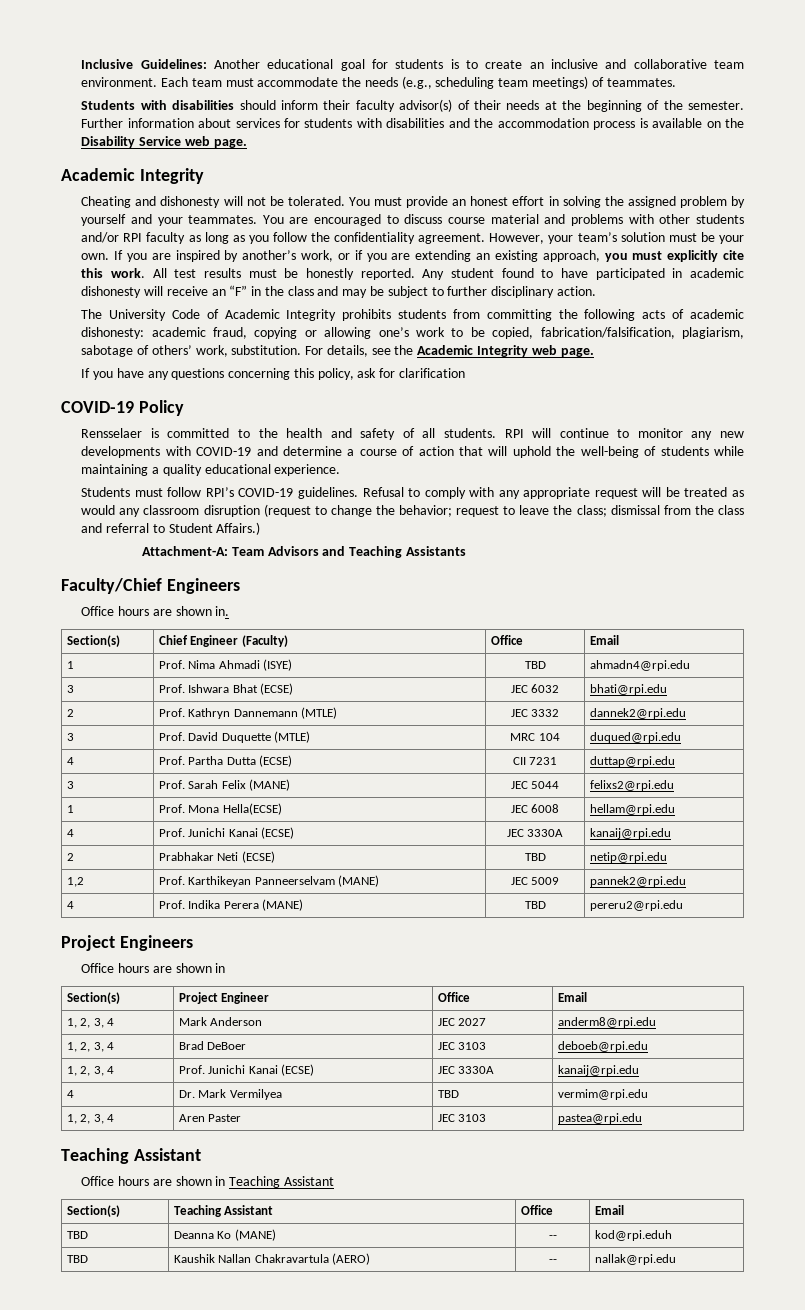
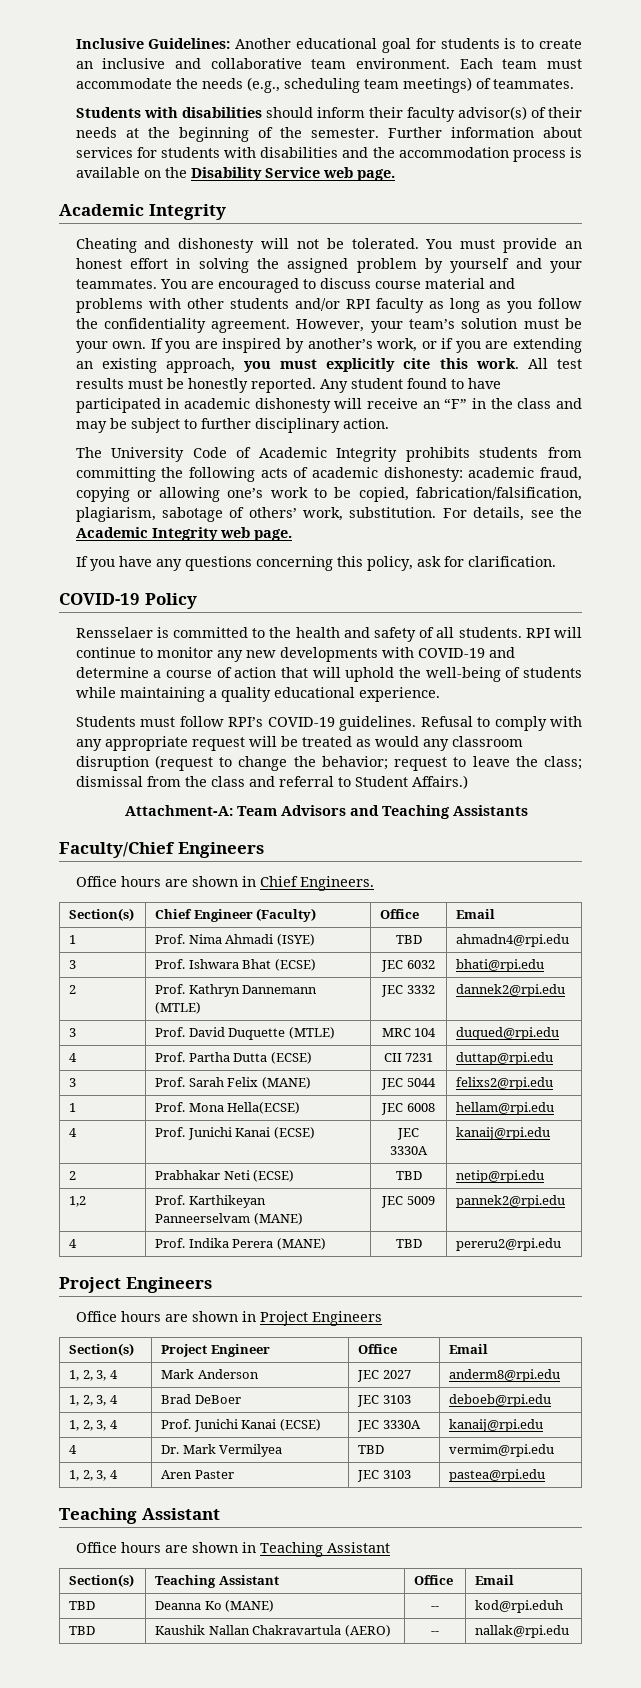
- If you have any questions concerning this policy, ask for clarification
+ If you have any questions concerning this policy, ask for clarification.
- Office hours are shown in.
+ Office hours are shown in Chief Engineers.
  4 | Prof. Indika Perera (MANE) | TBD | pereru2@rpi.edu
  Project Engineers
- Office hours are shown in
+ Office hours are shown in Project Engineers

